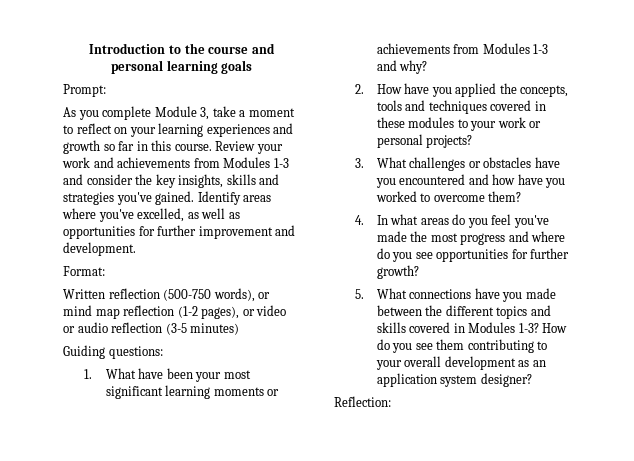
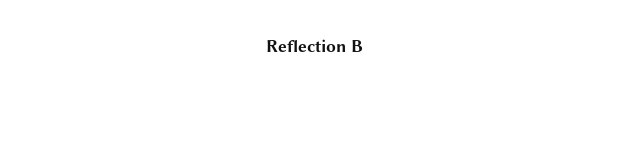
- Introduction to the course and personal learning goals
- Prompt:
- As you complete Module 3, take a moment to reflect on your learning experiences and growth so far in this course. Review your work and achievements from Modules 1-3 and consider the key insights, skills and strategies you've gained. Identify areas where you've excelled, as well as opportunities for further improvement and development.
- Format:
- Written reflection (500-750 words), or mind map reflection (1-2 pages), or video or audio reflection (3-5 minutes)
- Guiding questions:
- 1. What have been your most significant learning moments or achievements from Modules 1-3 and why?
- 2. How have you applied the concepts, tools and techniques covered in these modules to your work or personal projects?
- 3. What challenges or obstacles have you encountered and how have you worked to overcome them?
- 4. In what areas do you feel you've made the most progress and where do you see opportunities for further growth?
- 5. What connections have you made between the different topics and skills covered in Modules 1-3? How do you see them contributing to your overall development as an application system designer?
- Reflection:
+ Reflection B

